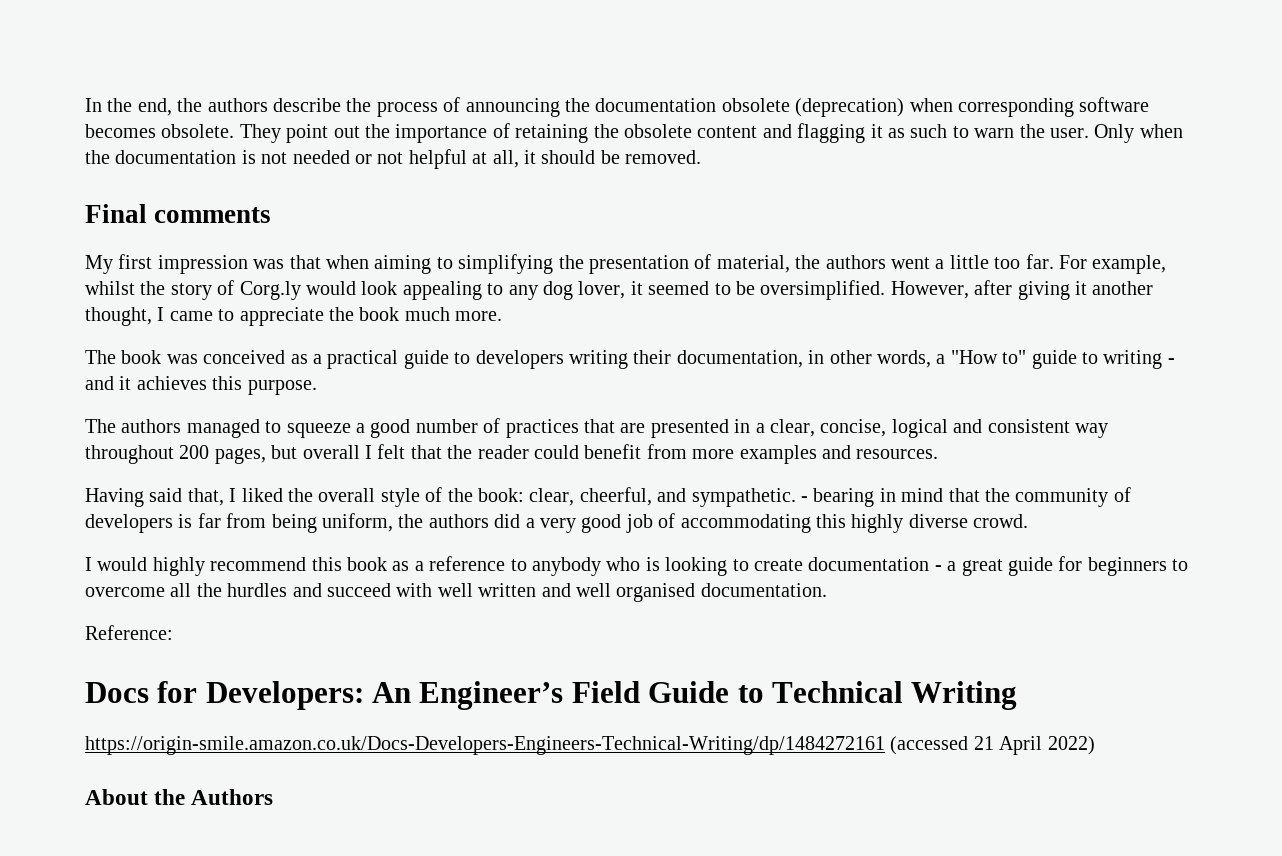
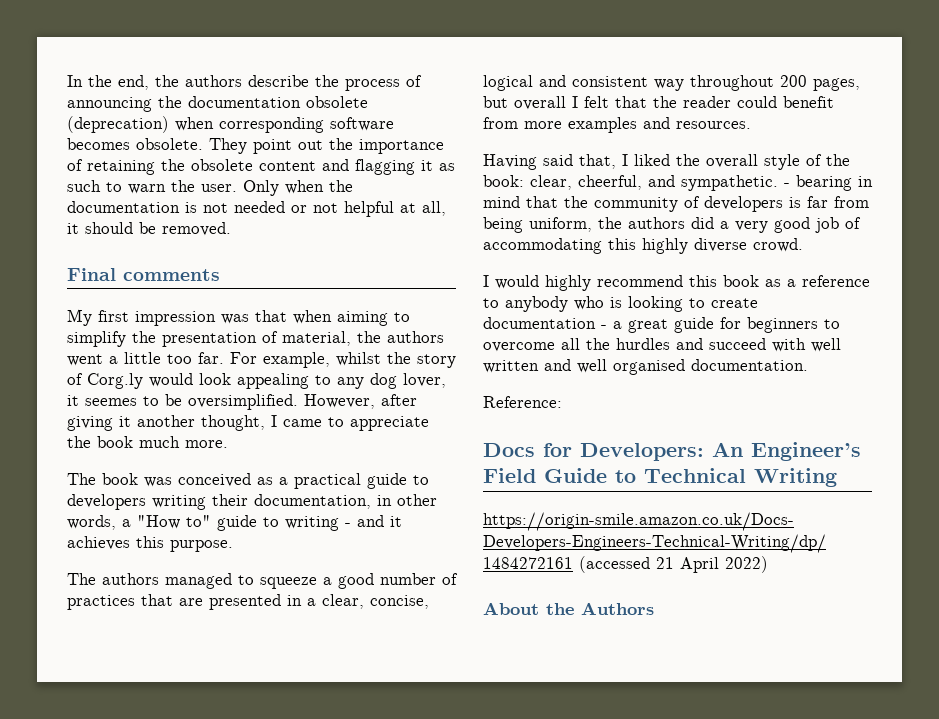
- My first impression was that when aiming to simplifying the presentation of material, the authors went a little too far.
+ My first impression was that when aiming to simplify the presentation of material, the authors went a little too far.
- For example, whilst the story of Corg.ly would look appealing to any dog lover, it seemed to be oversimplified.
+ For example, whilst the story of Corg.ly would look appealing to any dog lover, it seemes to be oversimplified.

